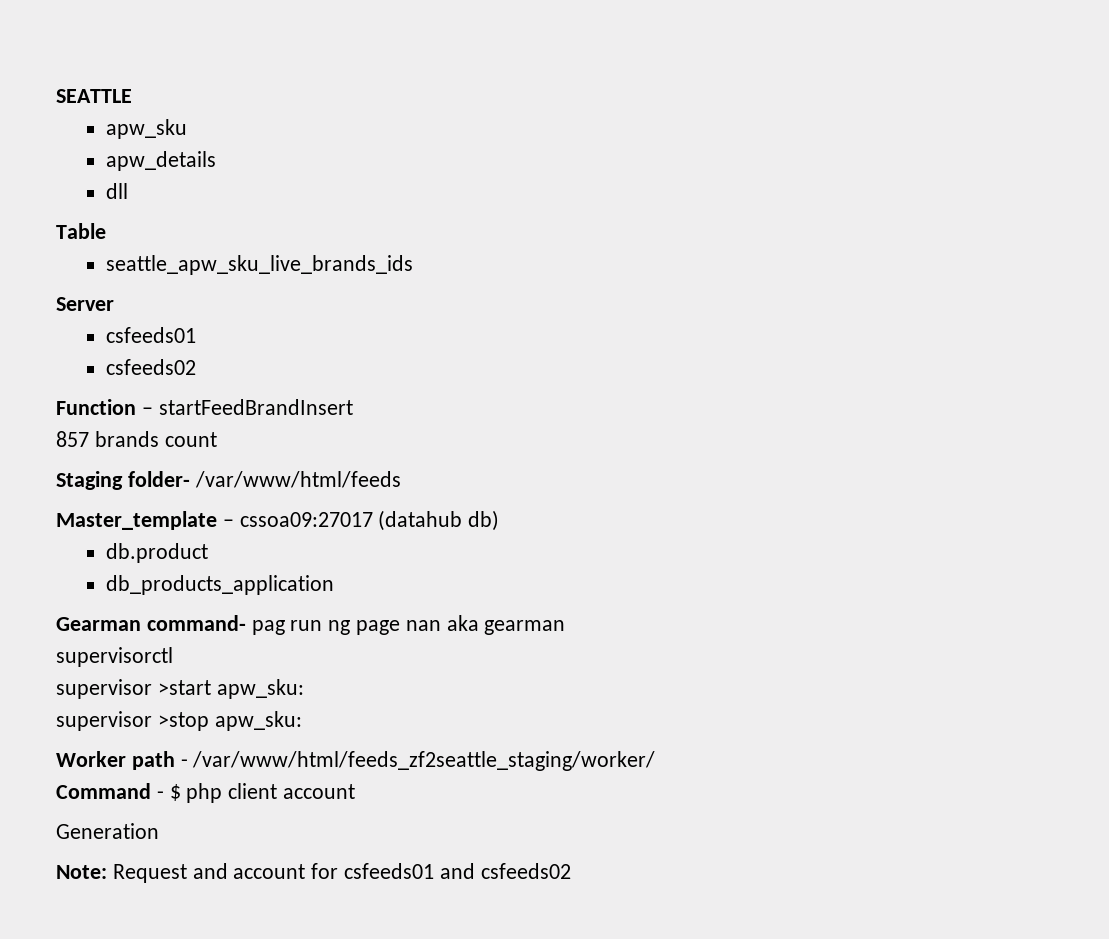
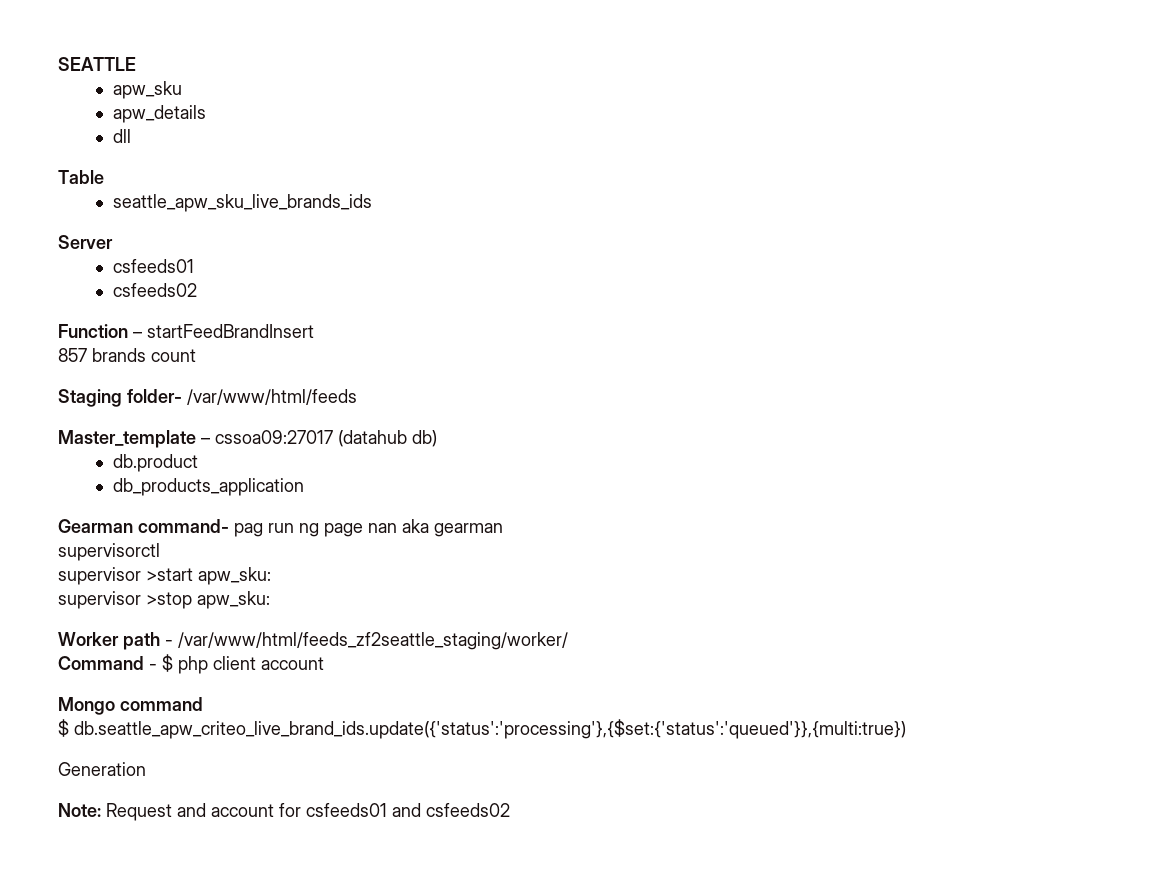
+ Mongo command
+ $ db.seattle_apw_criteo_live_brand_ids.update({'status':'processing'},{$set:{'status':'queued'}},{multi:true})

